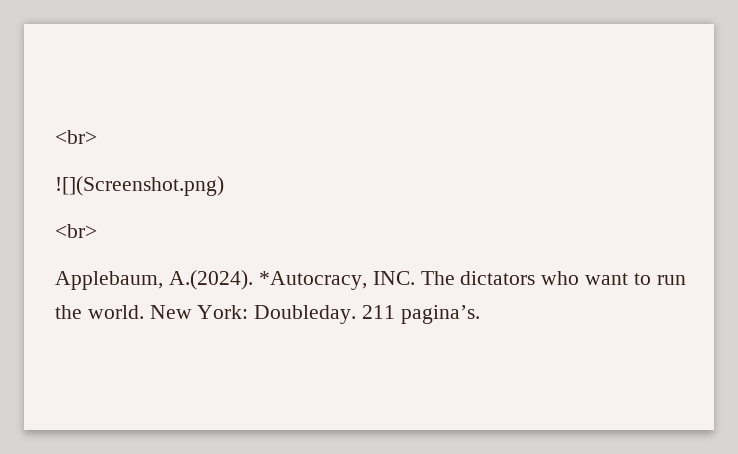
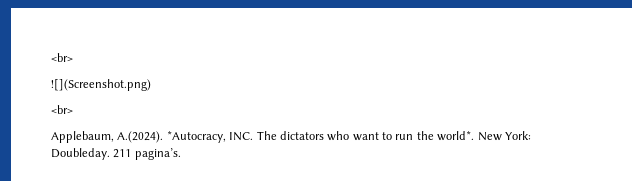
- Applebaum, A.(2024). *Autocracy, INC. The dictators who want to run the world.
+ Applebaum, A.(2024). *Autocracy, INC. The dictators who want to run the world*.

